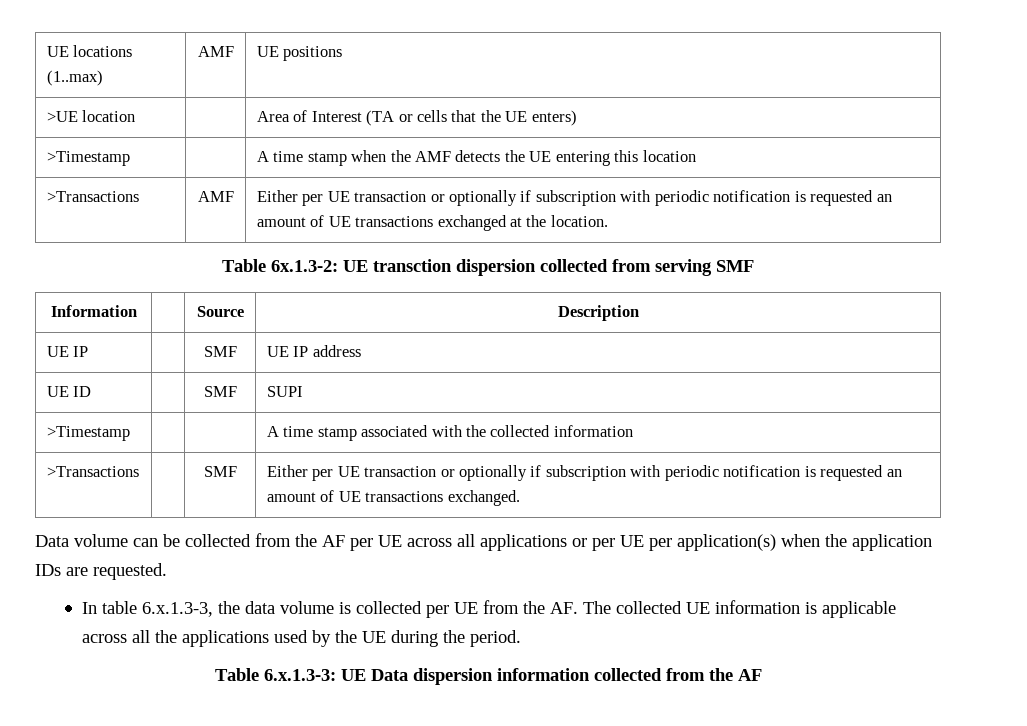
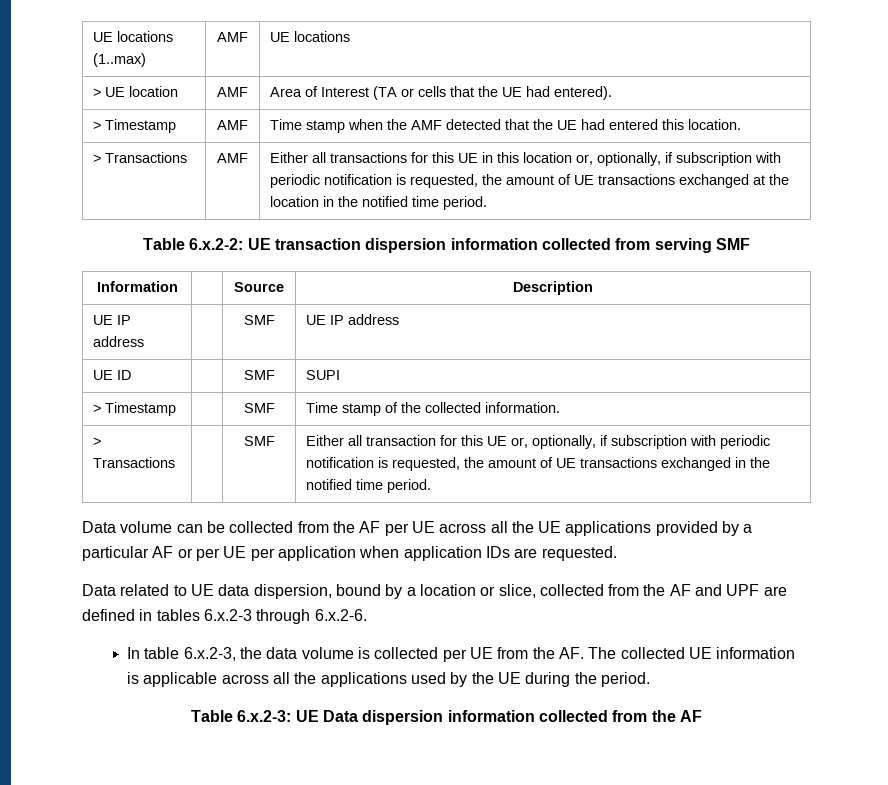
- UE locations (1..max) | AMF | UE positions
- >UE location | | Area of Interest (TA or cells that the UE enters)
- >Timestamp | | A time stamp when the AMF detects the UE entering this location
- >Transactions | AMF | Either per UE transaction or optionally if subscription with periodic notification is requested an amount of UE transactions exchanged at the location.
- Table 6x.1.3-2: UE transction dispersion collected from serving SMF
+ UE locations (1..max) | AMF | UE locations
+ > UE location | AMF | Area of Interest (TA or cells that the UE had entered).
+ > Timestamp | AMF | Time stamp when the AMF detected that the UE had entered this location.
+ > Transactions | AMF | Either all transactions for this UE in this location or, optionally, if subscription with periodic notification is requested, the amount of UE transactions exchanged at the location in the notified time period.
+ Table 6.x.2-2: UE transaction dispersion information collected from serving SMF
- UE IP | | SMF | UE IP address
+ UE IP address | | SMF | UE IP address
- >Timestamp | | | A time stamp associated with the collected information
- >Transactions | | SMF | Either per UE transaction or optionally if subscription with periodic notification is requested an amount of UE transactions exchanged.
+ > Timestamp | | SMF | Time stamp of the collected information.
+ > Transactions | | SMF | Either all transaction for this UE or, optionally, if subscription with periodic notification is requested, the amount of UE transactions exchanged in the notified time period.
- Data volume can be collected from the AF per UE across all applications or per UE per application(s) when the application IDs are requested.
+ Data volume can be collected from the AF per UE across all the UE applications provided by a particular AF or per UE per application when application IDs are requested.
+ Data related to UE data dispersion, bound by a location or slice, collected from the AF and UPF are defined in tables 6.x.2-3 through 6.x.2-6.
- In table 6.x.1.3-3, the data volume is collected per UE from the AF. The collected UE information is applicable across all the applications used by the UE during the period.
+ In table 6.x.2-3, the data volume is collected per UE from the AF. The collected UE information is applicable across all the applications used by the UE during the period.
- Table 6.x.1.3-3: UE Data dispersion information collected from the AF
+ Table 6.x.2-3: UE Data dispersion information collected from the AF

